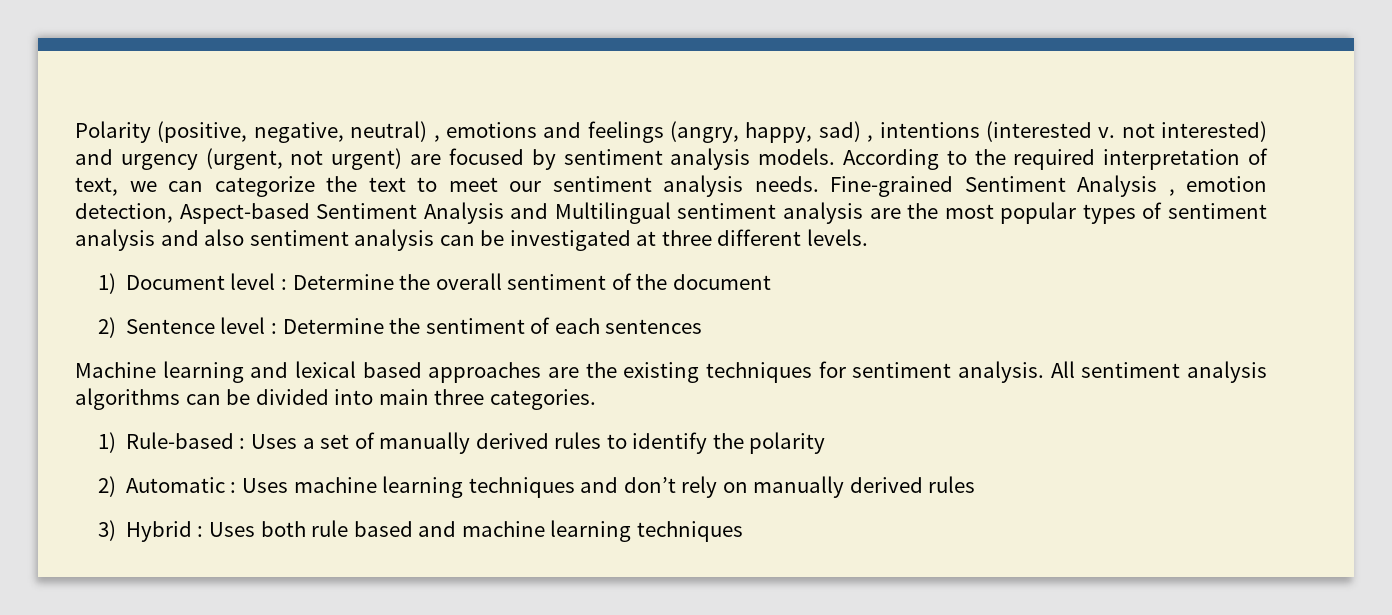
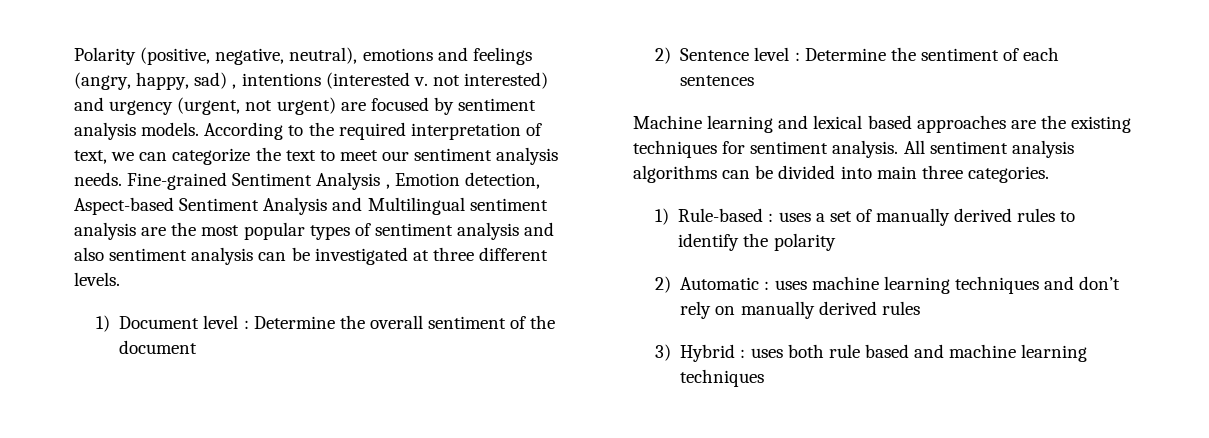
- Polarity (positive, negative, neutral) , emotions and feelings (angry, happy, sad) , intentions (interested v. not interested) and urgency (urgent, not urgent) are focused by sentiment analysis models.
+ Polarity (positive, negative, neutral), emotions and feelings (angry, happy, sad) , intentions (interested v. not interested) and urgency (urgent, not urgent) are focused by sentiment analysis models.
- Fine-grained Sentiment Analysis , emotion detection, Aspect-based Sentiment Analysis and Multilingual sentiment analysis are the most popular types of sentiment analysis and also sentiment analysis can be investigated at three different levels.
+ Fine-grained Sentiment Analysis , Emotion detection, Aspect-based Sentiment Analysis and Multilingual sentiment analysis are the most popular types of sentiment analysis and also sentiment analysis can be investigated at three different levels.
- 1) Rule-based : Uses a set of manually derived rules to identify the polarity
+ 1) Rule-based : uses a set of manually derived rules to identify the polarity
- 2) Automatic : Uses machine learning techniques and don’t rely on manually derived rules
+ 2) Automatic : uses machine learning techniques and don’t rely on manually derived rules
- 3) Hybrid : Uses both rule based and machine learning techniques
+ 3) Hybrid : uses both rule based and machine learning techniques

